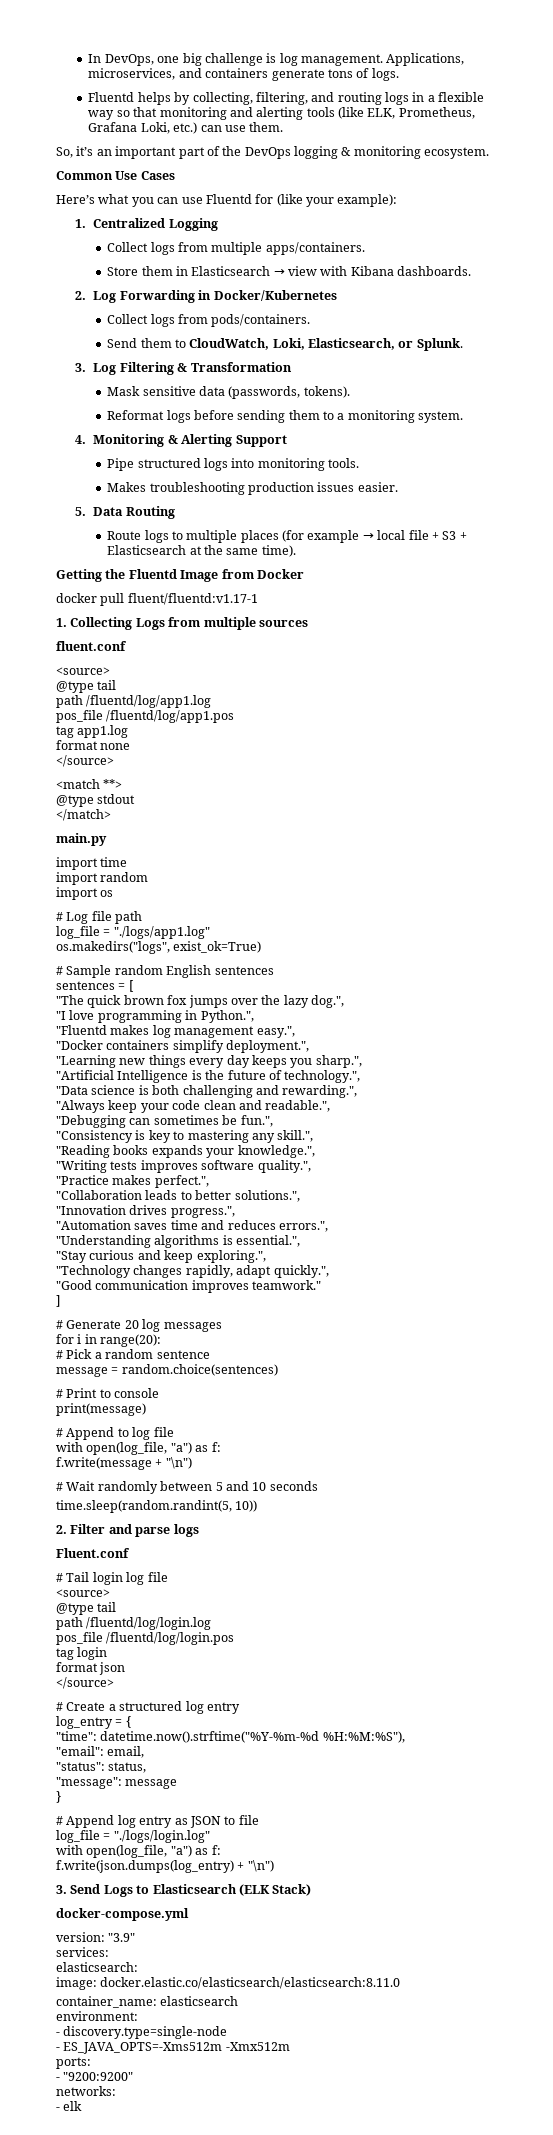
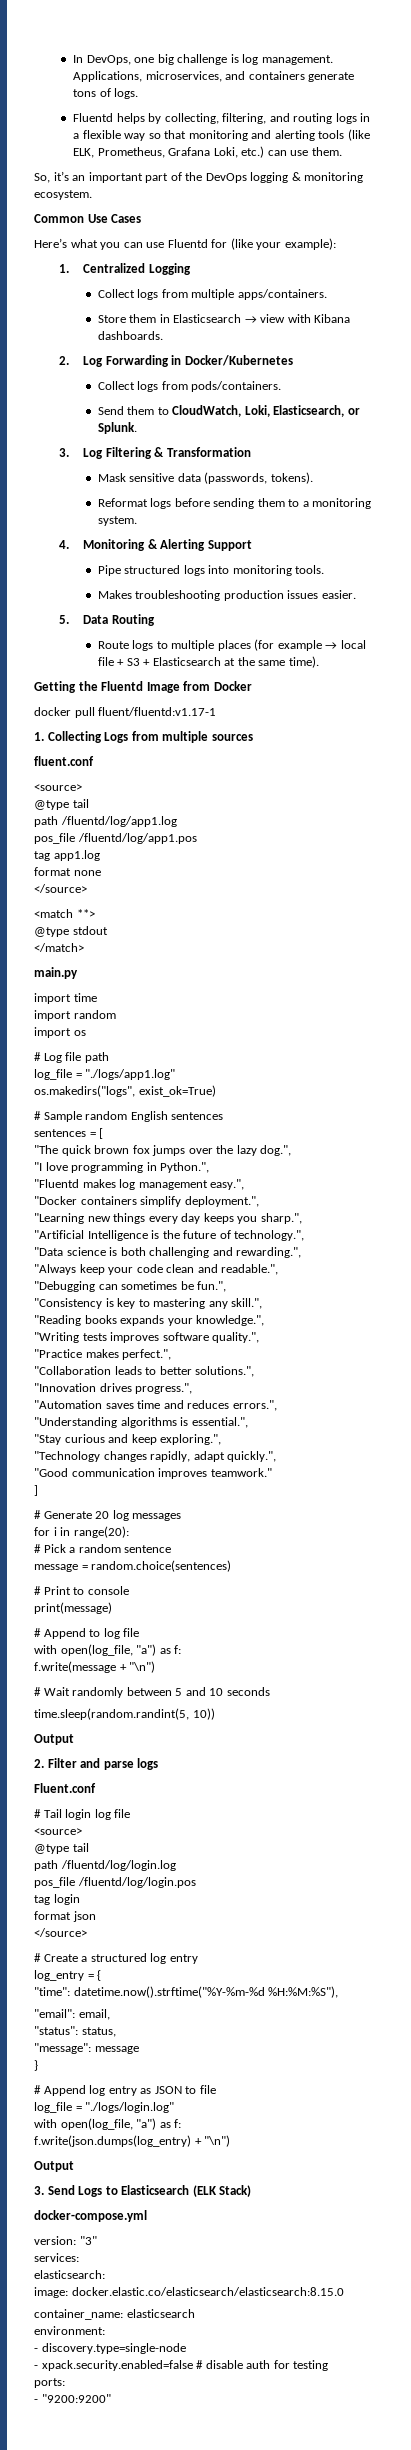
  time.sleep(random.randint(5, 10))
+ Output
  f.write(json.dumps(log_entry) + "\n")
+ Output
- version: "3.9"
+ version: "3"
- image: docker.elastic.co/elasticsearch/elasticsearch:8.11.0
+ image: docker.elastic.co/elasticsearch/elasticsearch:8.15.0
- - ES_JAVA_OPTS=-Xms512m -Xmx512m
+ - xpack.security.enabled=false # disable auth for testing
- networks:
- - elk

